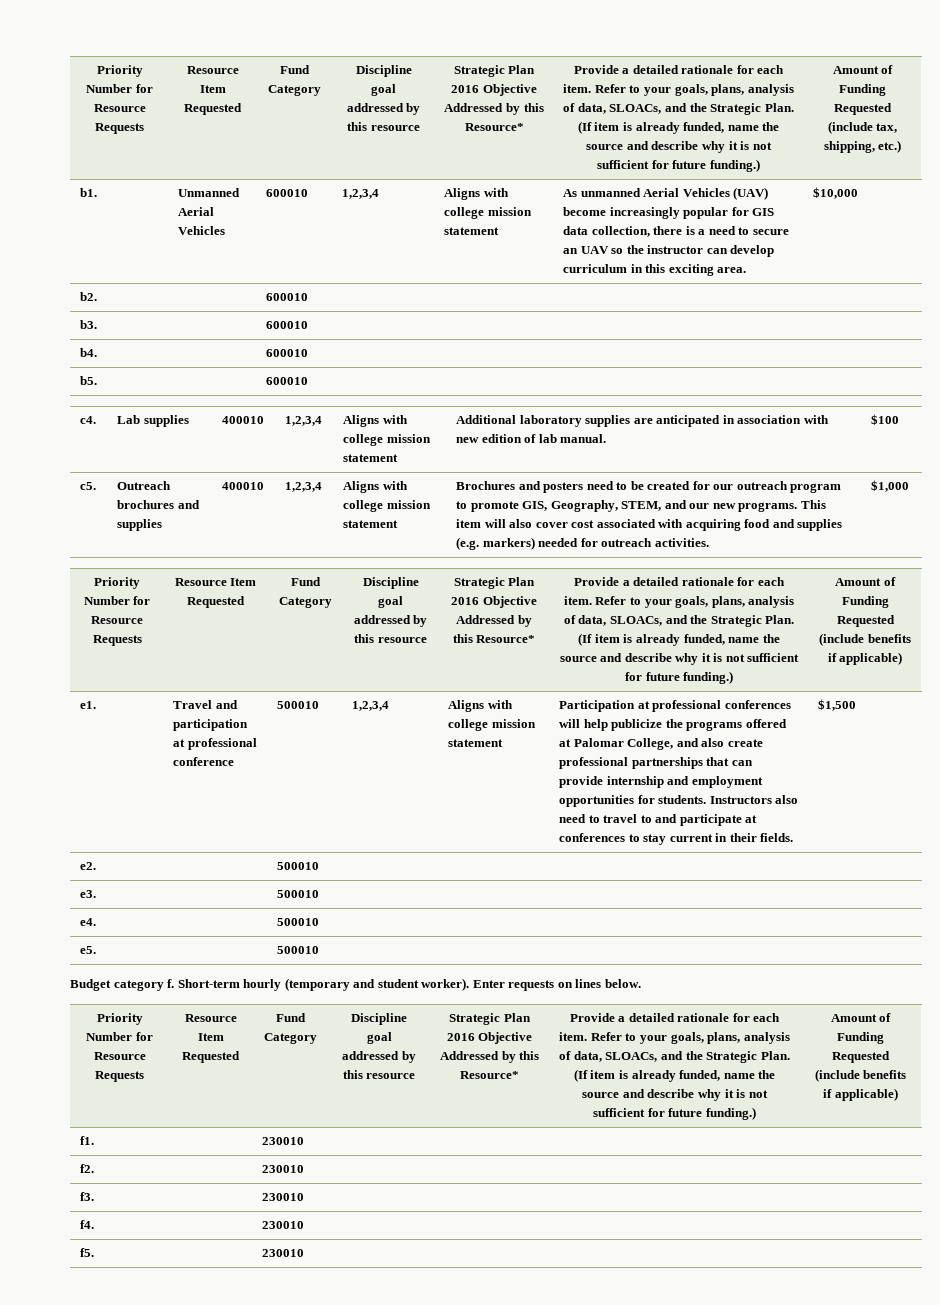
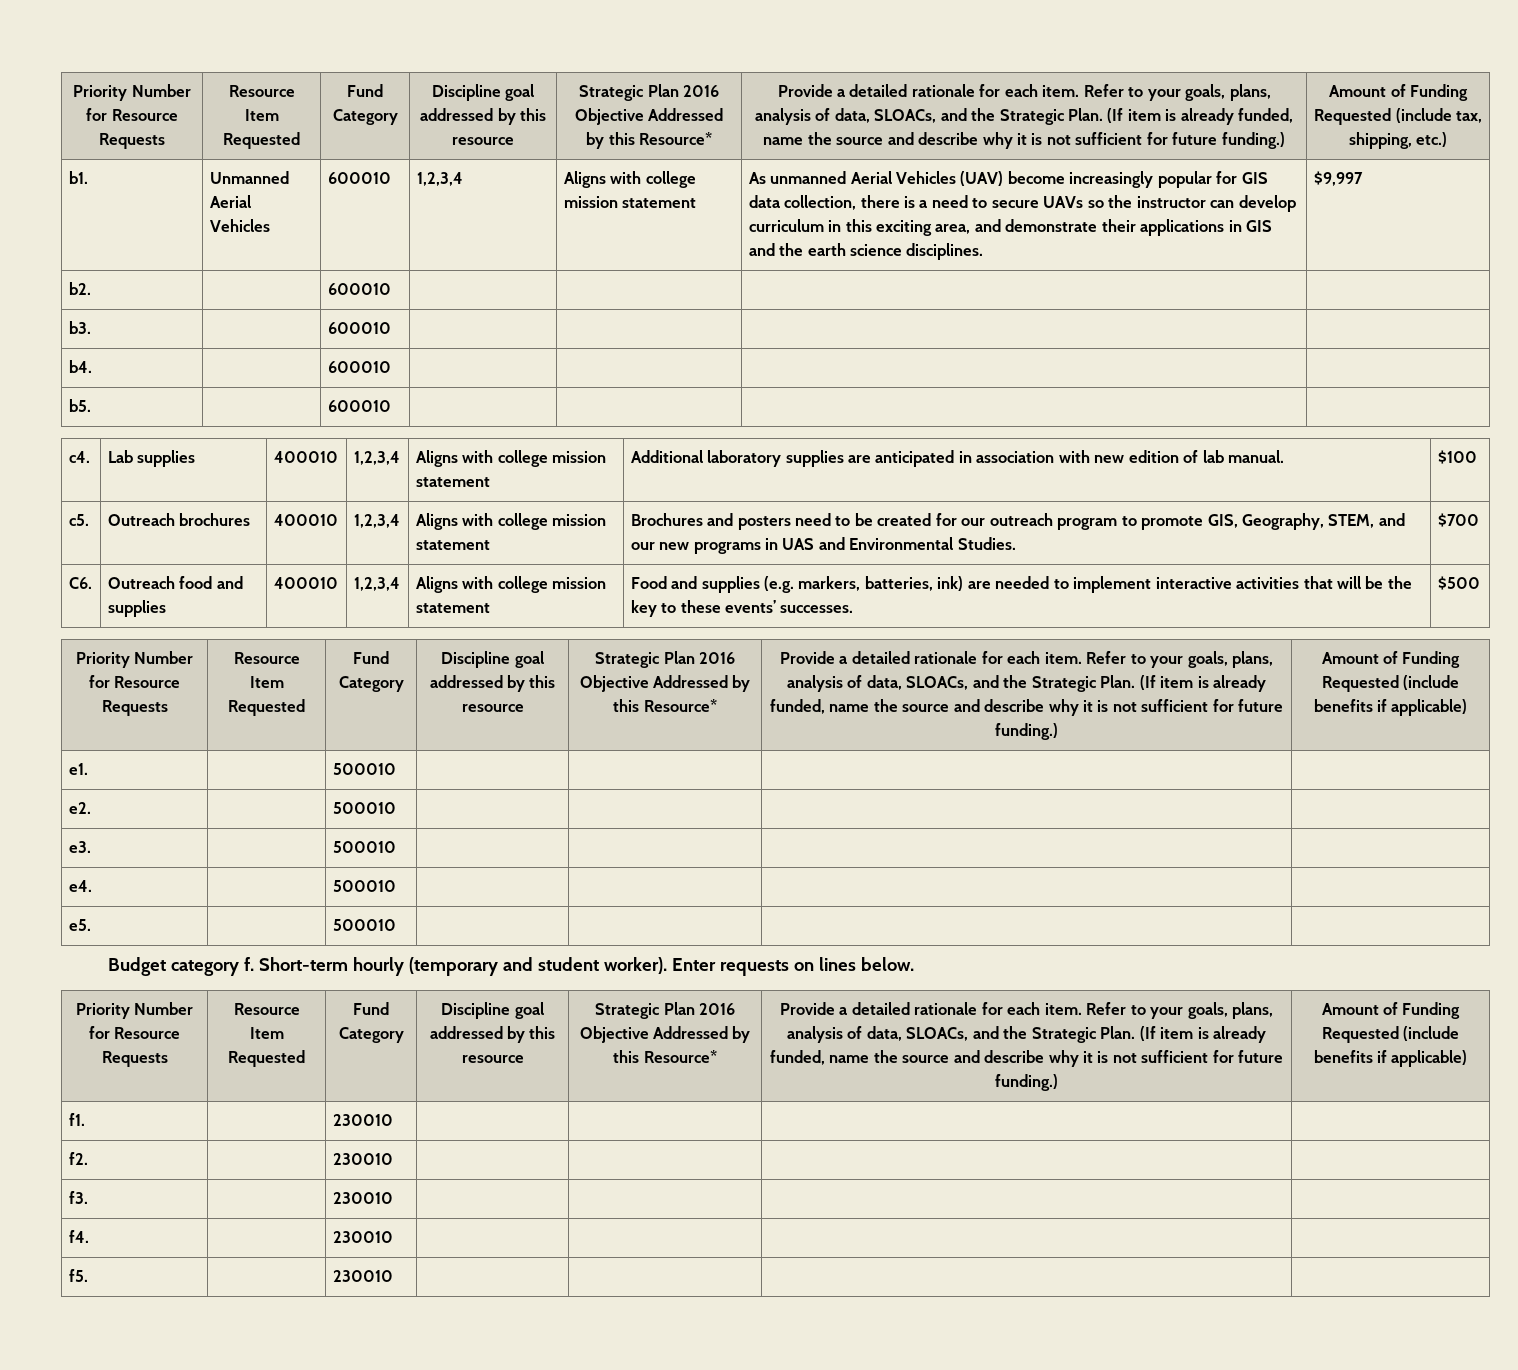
- As unmanned Aerial Vehicles (UAV) become increasingly popular for GIS data collection, there is a need to secure an UAV so the instructor can develop curriculum in this exciting area. | $10,000
+ As unmanned Aerial Vehicles (UAV) become increasingly popular for GIS data collection, there is a need to secure UAVs so the instructor can develop curriculum in this exciting area, and demonstrate their applications in GIS and the earth science disciplines. | $9,997
- Outreach brochures and supplies
+ Outreach brochures
- Brochures and posters need to be created for our outreach program to promote GIS, Geography, STEM, and our new programs. This item will also cover cost associated with acquiring food and supplies (e.g. markers) needed for outreach activities. | $1,000
+ Brochures and posters need to be created for our outreach program to promote GIS, Geography, STEM, and our new programs in UAS and Environmental Studies. | $700
+ C6. | Outreach food and supplies | 400010 | 1,2,3,4 | Aligns with college mission statement | Food and supplies (e.g. markers, batteries, ink) are needed to implement interactive activities that will be the key to these events’ successes. | $500
- e1. | Travel and participation at professional conference | 500010 | 1,2,3,4 | Aligns with college mission statement | Participation at professional conferences will help publicize the programs offered at Palomar College, and also create professional partnerships that can provide internship and employment opportunities for students. Instructors also need to travel to and participate at conferences to stay current in their fields. | $1,500
+ e1. | | 500010

